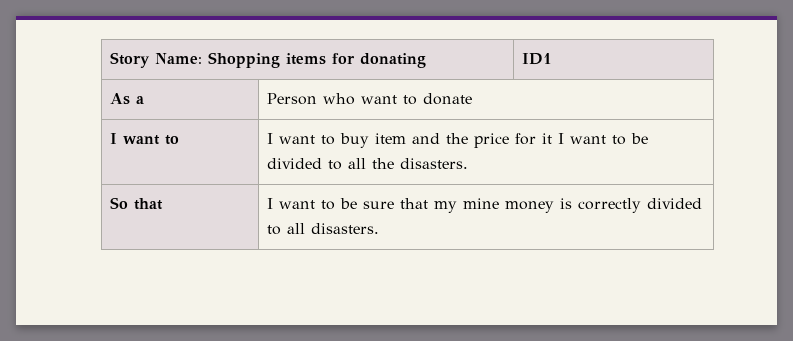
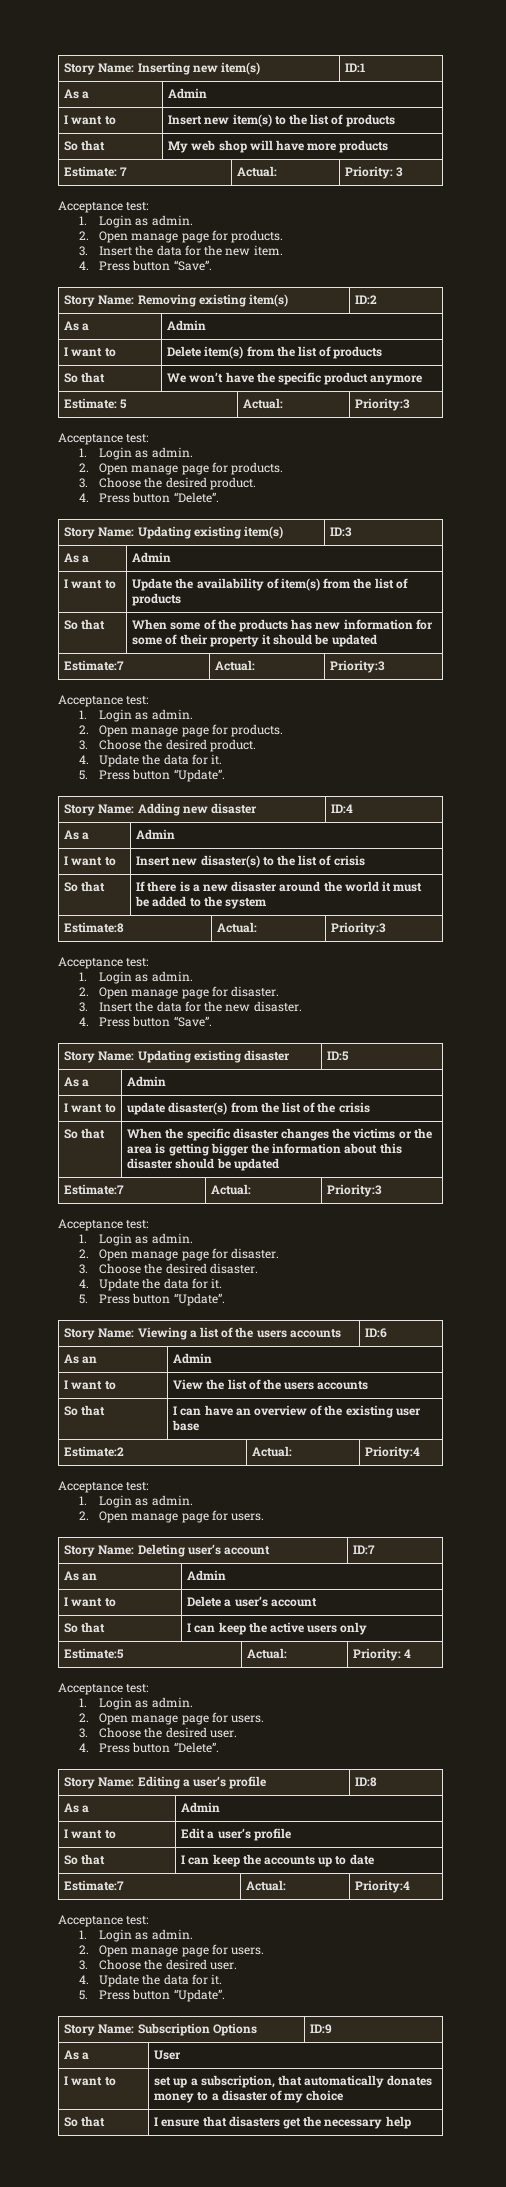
- Story Name: Shopping items for donating | ID1
- As a | Person who want to donate
- I want to | I want to buy item and the price for it I want to be divided to all the disasters.
- So that | I want to be sure that my mine money is correctly divided to all disasters.
+ Story Name: Inserting new item(s) | ID:1
+ As a | Admin
+ I want to | Insert new item(s) to the list of products
+ So that | My web shop will have more products
+ Estimate: 7 | Actual: | Priority: 3
+ Acceptance test:
+ 1. Login as admin.
+ 2. Open manage page for products.
+ 3. Insert the data for the new item.
+ 4. Press button “Save”.
+ Story Name: Removing existing item(s) | ID:2
+ As a | Admin
+ I want to | Delete item(s) from the list of products
+ So that | We won’t have the specific product anymore
+ Estimate: 5 | Actual: | Priority:3
+ Acceptance test:
+ 1. Login as admin.
+ 2. Open manage page for products.
+ 3. Choose the desired product.
+ 4. Press button “Delete”.
+ Story Name: Updating existing item(s) | ID:3
+ As a | Admin
+ I want to | Update the availability of item(s) from the list of products
+ So that | When some of the products has new information for some of their property it should be updated
+ Estimate:7 | Actual: | Priority:3
+ Acceptance test:
+ 1. Login as admin.
+ 2. Open manage page for products.
+ 3. Choose the desired product.
+ 4. Update the data for it.
+ 5. Press button “Update”.
+ Story Name: Adding new disaster | ID:4
+ As a | Admin
+ I want to | Insert new disaster(s) to the list of crisis
+ So that | If there is a new disaster around the world it must be added to the system
+ Estimate:8 | Actual: | Priority:3
+ Acceptance test:
+ 1. Login as admin.
+ 2. Open manage page for disaster.
+ 3. Insert the data for the new disaster.
+ 4. Press button “Save”.
+ Story Name: Updating existing disaster | ID:5
+ As a | Admin
+ I want to | update disaster(s) from the list of the crisis
+ So that | When the specific disaster changes the victims or the area is getting bigger the information about this disaster should be updated
+ Estimate:7 | Actual: | Priority:3
+ Acceptance test:
+ 1. Login as admin.
+ 2. Open manage page for disaster.
+ 3. Choose the desired disaster.
+ 4. Update the data for it.
+ 5. Press button “Update”.
+ Story Name: Viewing a list of the users accounts | ID:6
+ As an | Admin
+ I want to | View the list of the users accounts
+ So that | I can have an overview of the existing user base
+ Estimate:2 | Actual: | Priority:4
+ Acceptance test:
+ 1. Login as admin.
+ 2. Open manage page for users.
+ Story Name: Deleting user’s account | ID:7
+ As an | Admin
+ I want to | Delete a user’s account
+ So that | I can keep the active users only
+ Estimate:5 | Actual: | Priority: 4
+ Acceptance test:
+ 1. Login as admin.
+ 2. Open manage page for users.
+ 3. Choose the desired user.
+ 4. Press button “Delete”.
+ Story Name: Editing a user’s profile | ID:8
+ As a | Admin
+ I want to | Edit a user’s profile
+ So that | I can keep the accounts up to date
+ Estimate:7 | Actual: | Priority:4
+ Acceptance test:
+ 1. Login as admin.
+ 2. Open manage page for users.
+ 3. Choose the desired user.
+ 4. Update the data for it.
+ 5. Press button “Update”.
+ Story Name: Subscription Options | ID:9
+ As a | User
+ I want to | set up a subscription, that automatically donates money to a disaster of my choice
+ So that | I ensure that disasters get the necessary help

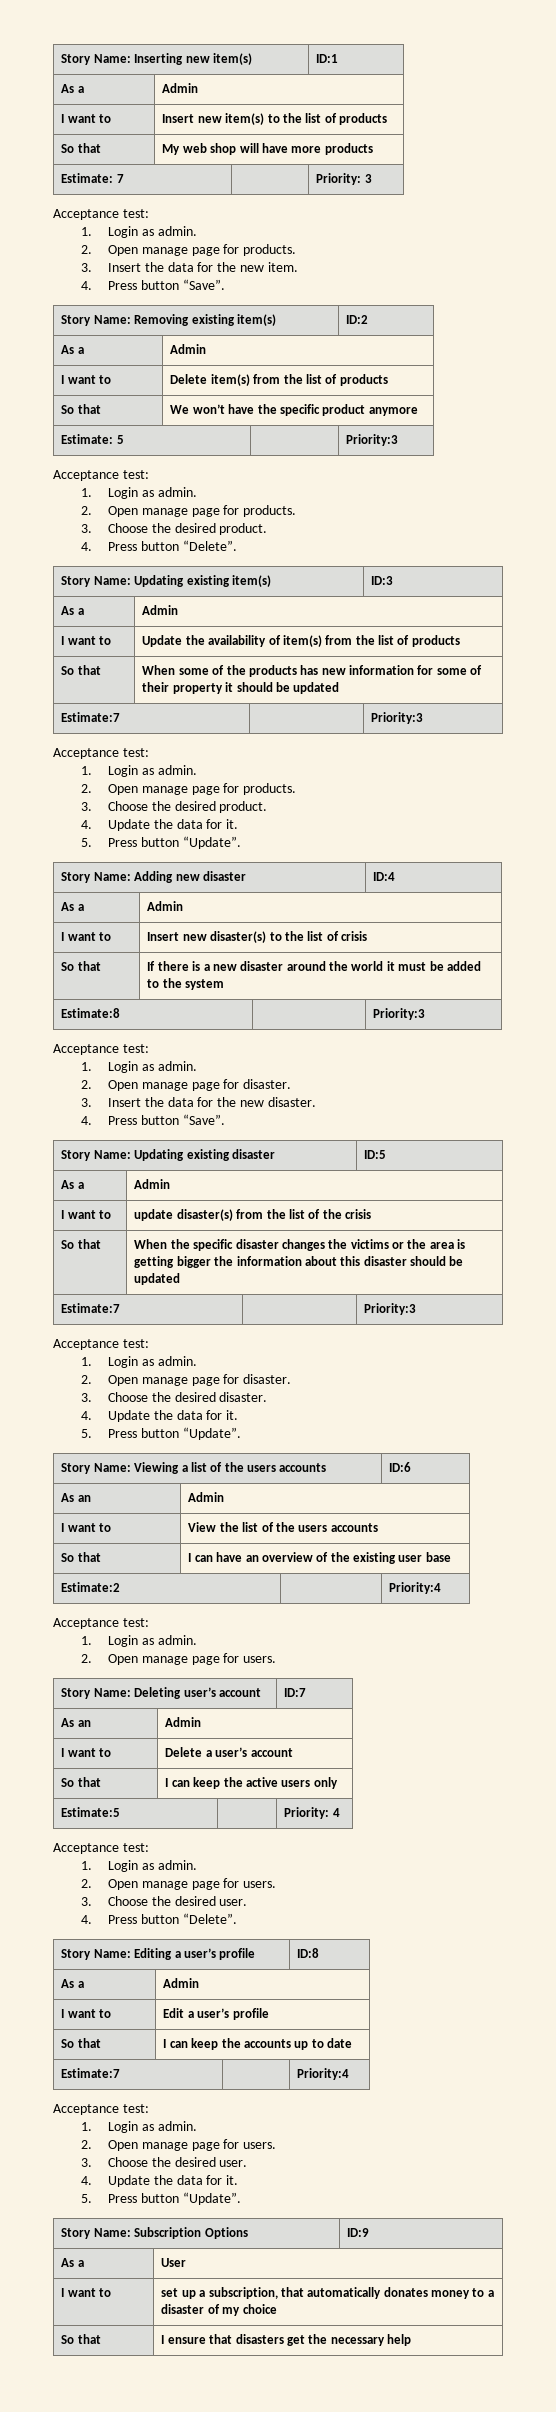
- Estimate: 7 | Actual: | Priority: 3
+ Estimate: 7 | | Priority: 3
- Estimate: 5 | Actual: | Priority:3
+ Estimate: 5 | | Priority:3
  So that | When some of the products has new information for some of their property it should be updated
- Estimate:7 | Actual: | Priority:3
+ Estimate:7 | | Priority:3
- Estimate:8 | Actual: | Priority:3
+ Estimate:8 | | Priority:3
  So that | When the specific disaster changes the victims or the area is getting bigger the information about this disaster should be updated
- Estimate:7 | Actual: | Priority:3
+ Estimate:7 | | Priority:3
- Estimate:2 | Actual: | Priority:4
+ Estimate:2 | | Priority:4
- Estimate:5 | Actual: | Priority: 4
+ Estimate:5 | | Priority: 4
- Estimate:7 | Actual: | Priority:4
+ Estimate:7 | | Priority:4

